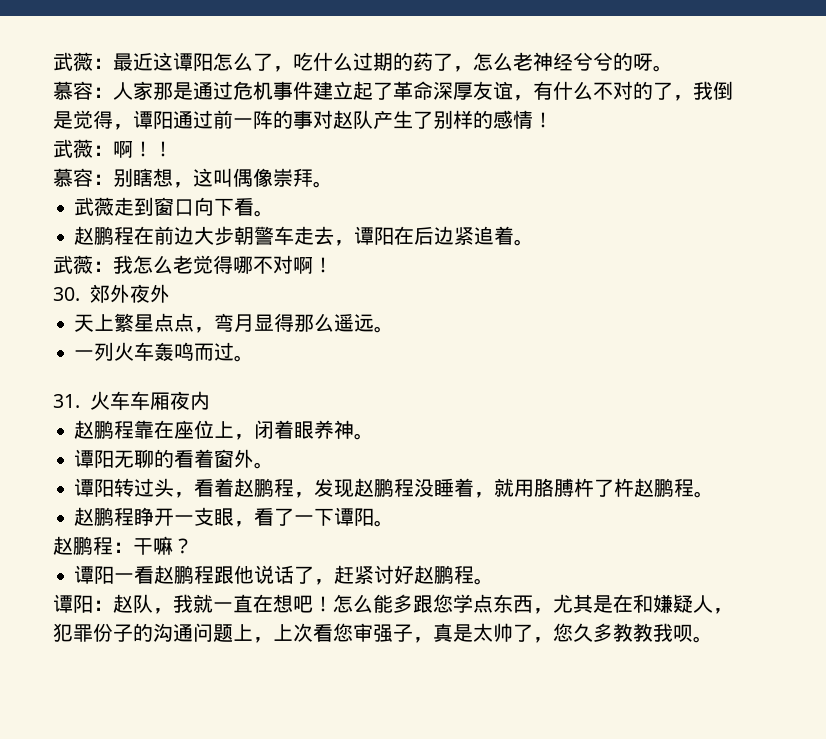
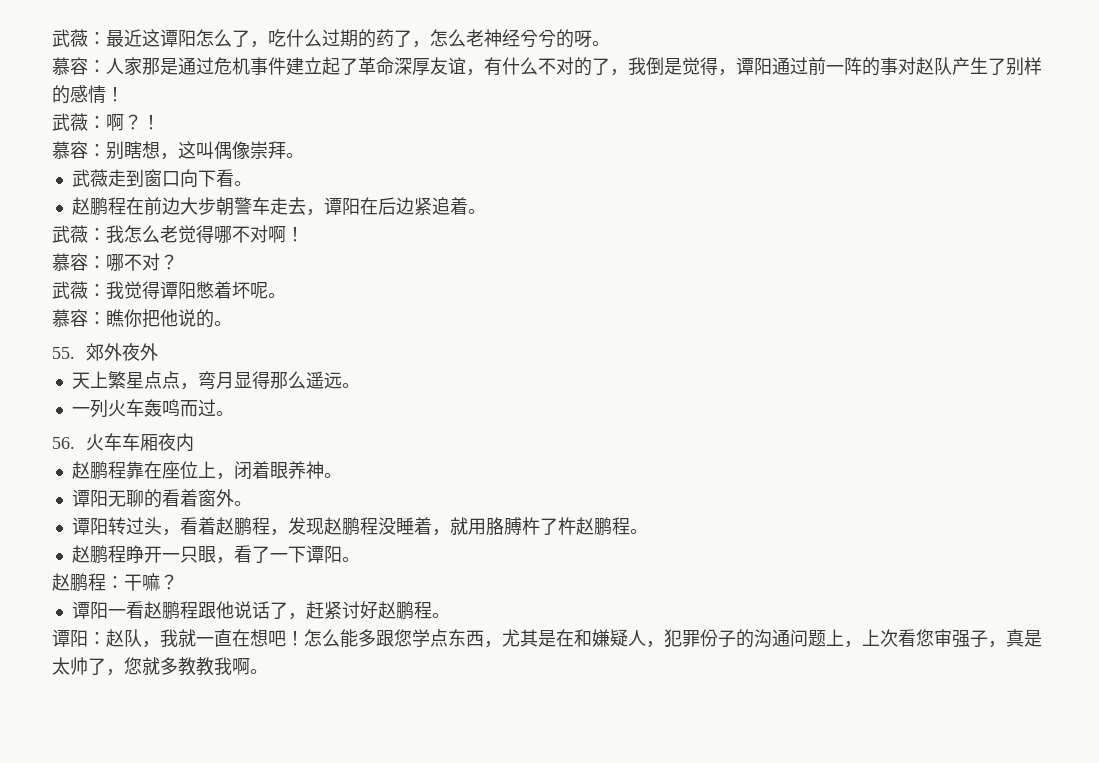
- 武薇：啊！
+ 武薇：啊？
- 30.郊外夜外
+ 慕容：哪不对？
+ 武薇：我觉得谭阳憋着坏呢。
+ 慕容：瞧你把他说的。
+ 55.郊外夜外
- 31.火车车厢夜内
+ 56.火车车厢夜内
- 赵鹏程睁开一支眼，看了一下谭阳。
+ 赵鹏程睁开一只眼，看了一下谭阳。
- 怎么能多跟您学点东西，尤其是在和嫌疑人，犯罪份子的沟通问题上，上次看您审强子，真是太帅了，您久多教教我呗。
+ 怎么能多跟您学点东西，尤其是在和嫌疑人，犯罪份子的沟通问题上，上次看您审强子，真是太帅了，您就多教教我啊。

